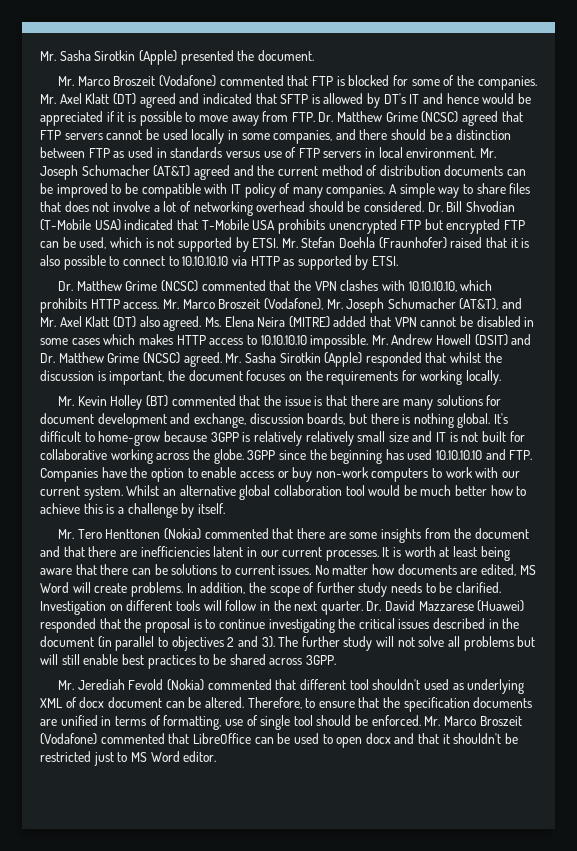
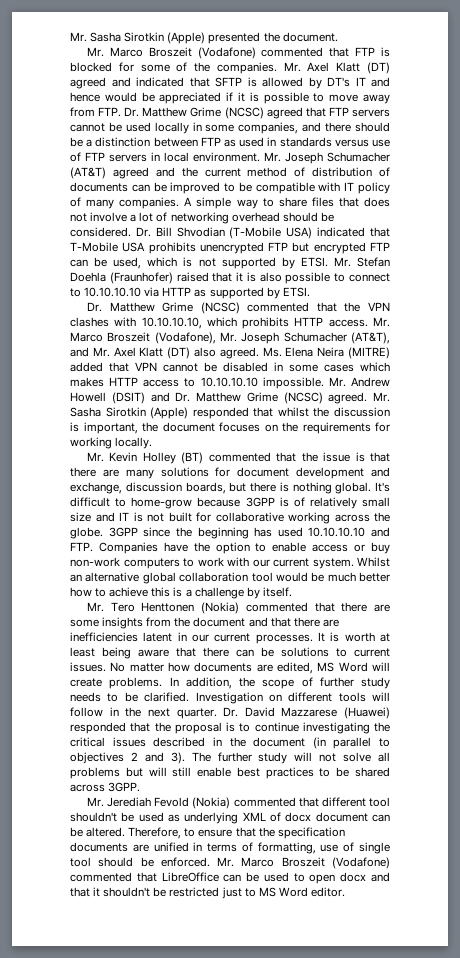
- Mr. Joseph Schumacher (AT&T) agreed and the current method of distribution documents can be improved to be compatible with IT policy of many companies.
+ Mr. Joseph Schumacher (AT&T) agreed and the current method of distribution of documents can be improved to be compatible with IT policy of many companies.
- It's difficult to home-grow because 3GPP is relatively relatively small size and IT is not built for collaborative working across the globe.
+ It's difficult to home-grow because 3GPP is of relatively small size and IT is not built for collaborative working across the globe.
- Mr. Jerediah Fevold (Nokia) commented that different tool shouldn't used as underlying XML of docx document can be altered.
+ Mr. Jerediah Fevold (Nokia) commented that different tool shouldn't be used as underlying XML of docx document can be altered.

